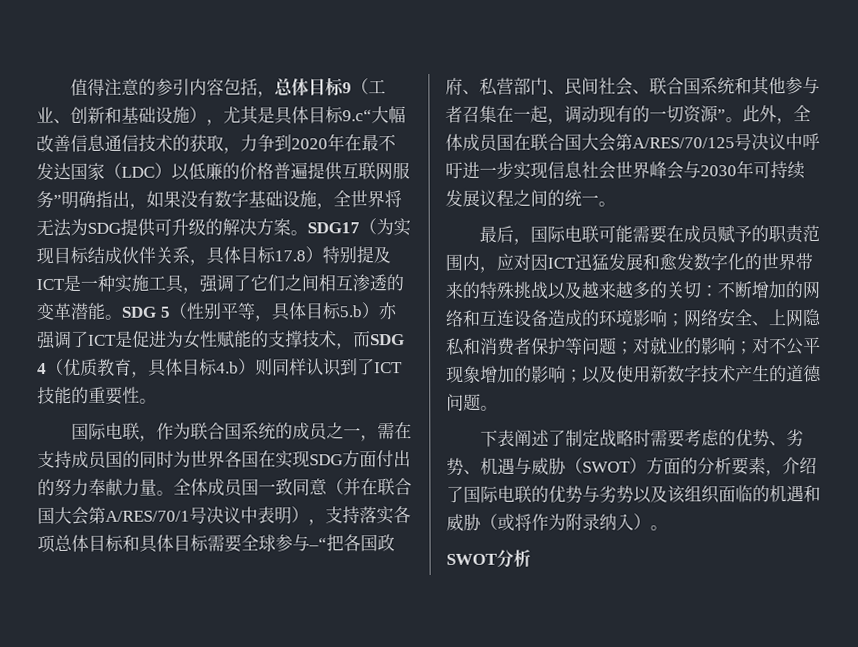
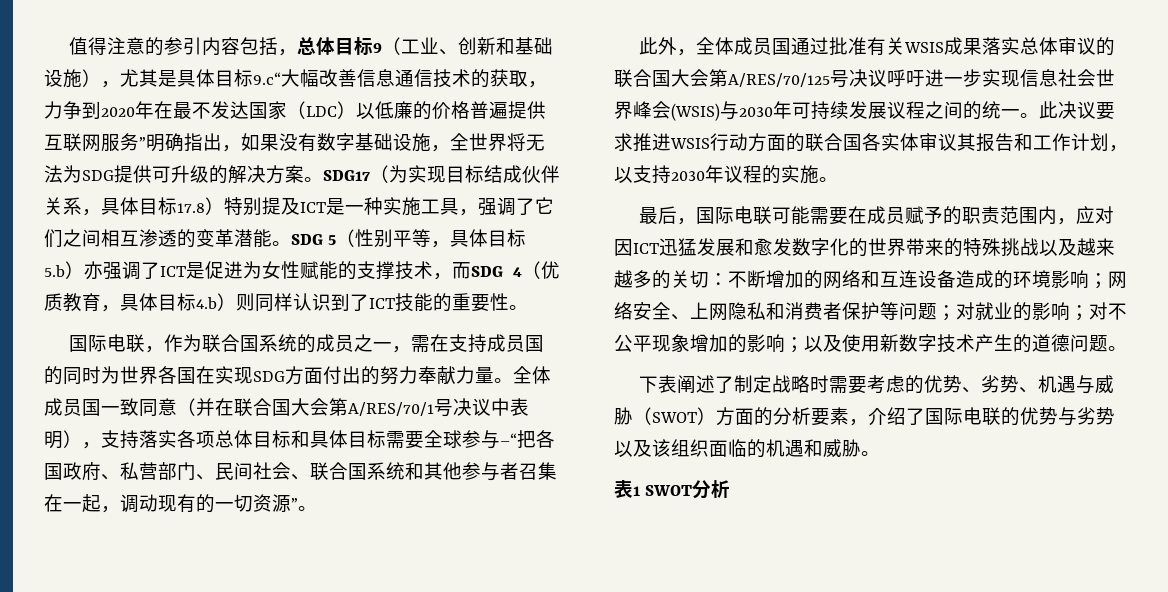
- 全体成员国一致同意（并在联合国大会第A/RES/70/1号决议中表明），支持落实各项总体目标和具体目标需要全球参与–“把各国政府、私营部门、民间社会、联合国系统和其他参与者召集在一起，调动现有的一切资源”。此外，全体成员国在联合国大会第A/RES/70/125号决议中呼吁进一步实现信息社会世界峰会与2030年可持续发展议程之间的统一。
+ 全体成员国一致同意（并在联合国大会第A/RES/70/1号决议中表明），支持落实各项总体目标和具体目标需要全球参与–“把各国政府、私营部门、民间社会、联合国系统和其他参与者召集在一起，调动现有的一切资源”。
+ 此外，全体成员国通过批准有关WSIS成果落实总体审议的联合国大会第A/RES/70/125号决议呼吁进一步实现信息社会世界峰会(WSIS)与2030年可持续发展议程之间的统一。此决议要求推进WSIS行动方面的联合国各实体审议其报告和工作计划，以支持2030年议程的实施。
- 下表阐述了制定战略时需要考虑的优势、劣势、机遇与威胁（SWOT）方面的分析要素，介绍了国际电联的优势与劣势以及该组织面临的机遇和威胁（或将作为附录纳入）。
- SWOT分析
+ 下表阐述了制定战略时需要考虑的优势、劣势、机遇与威胁（SWOT）方面的分析要素，介绍了国际电联的优势与劣势以及该组织面临的机遇和威胁。
+ 表1 SWOT分析

